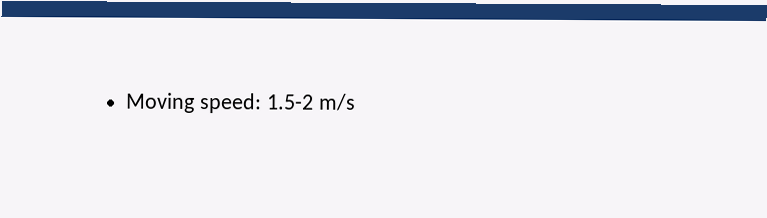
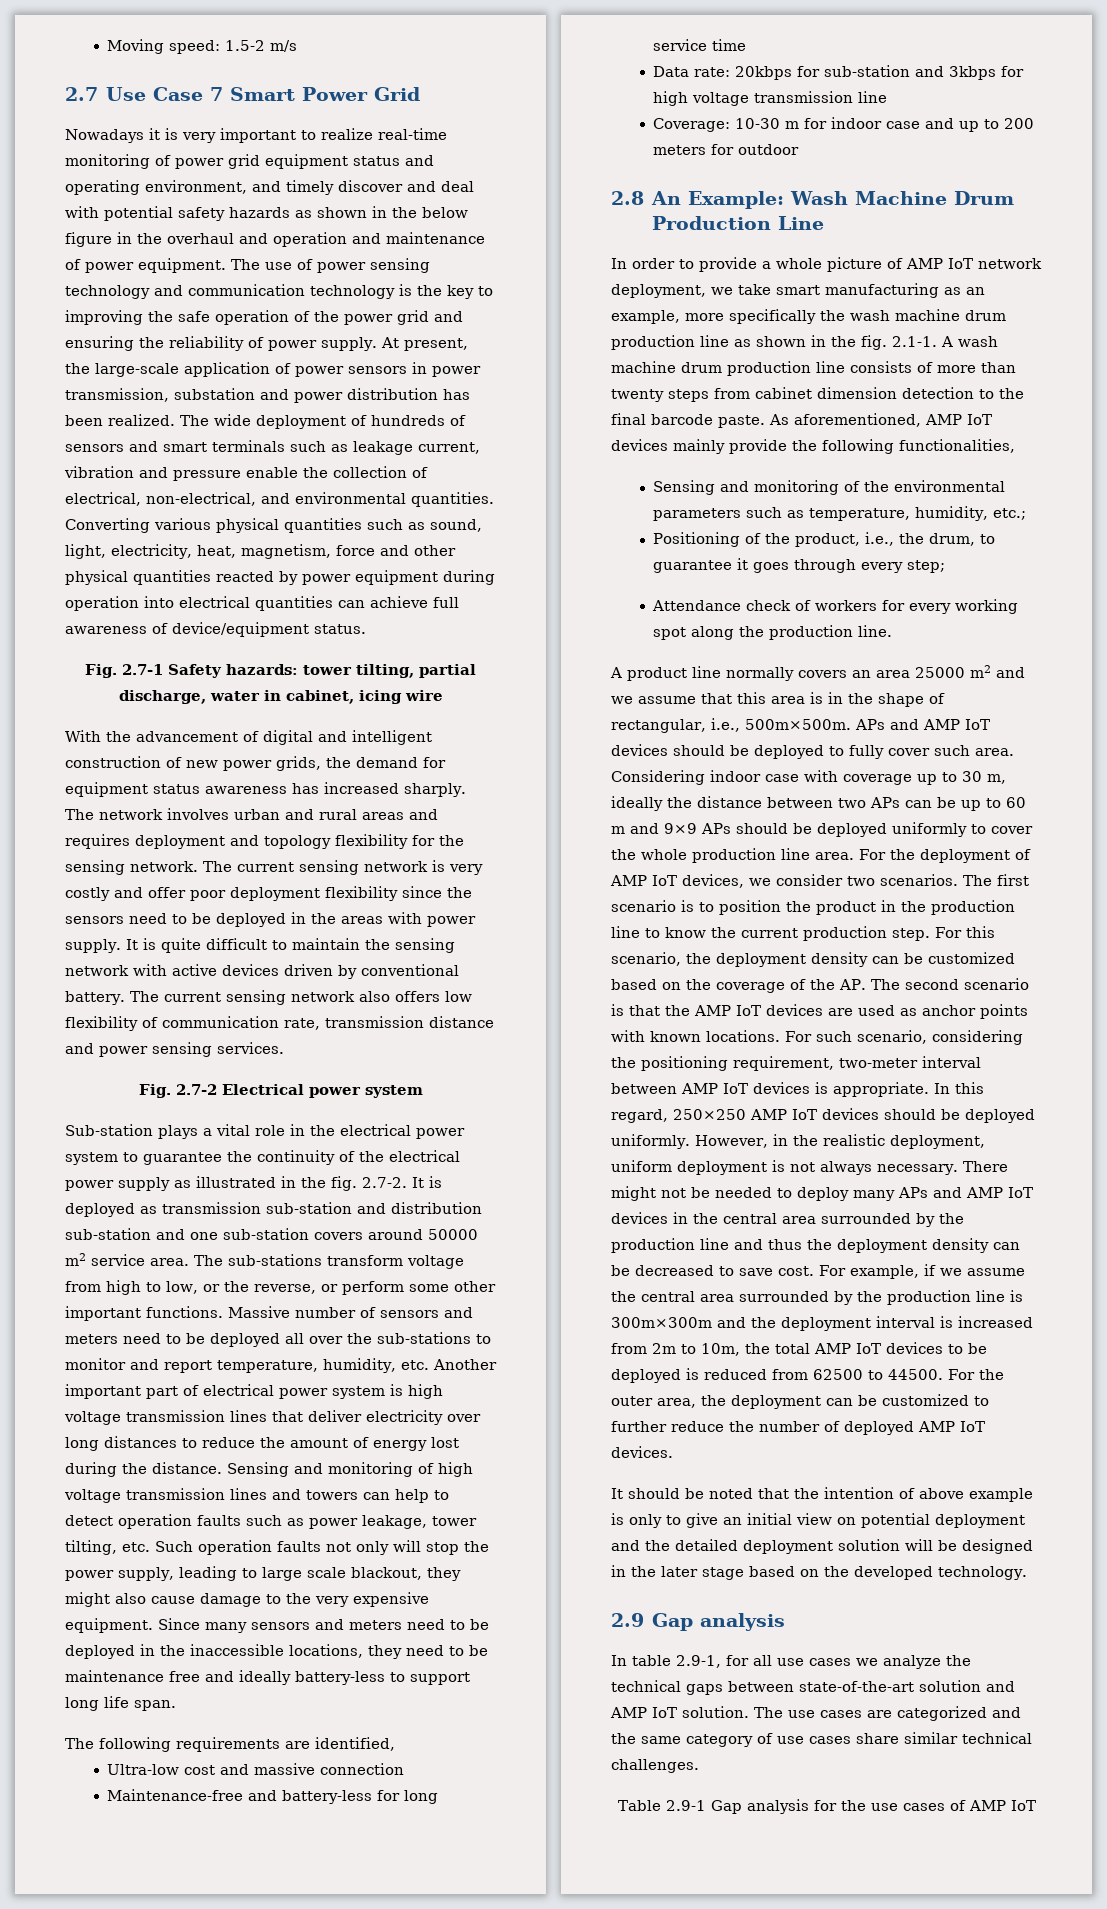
+ 2.7 Use Case 7 Smart Power Grid
+ Nowadays it is very important to realize real-time monitoring of power grid equipment status and operating environment, and timely discover and deal with potential safety hazards as shown in the below figure in the overhaul and operation and maintenance of power equipment. The use of power sensing technology and communication technology is the key to improving the safe operation of the power grid and ensuring the reliability of power supply. At present, the large-scale application of power sensors in power transmission, substation and power distribution has been realized. The wide deployment of hundreds of sensors and smart terminals such as leakage current, vibration and pressure enable the collection of electrical, non-electrical, and environmental quantities. Converting various physical quantities such as sound, light, electricity, heat, magnetism, force and other physical quantities reacted by power equipment during operation into electrical quantities can achieve full awareness of device/equipment status.
+ Fig. 2.7-1 Safety hazards: tower tilting, partial discharge, water in cabinet, icing wire
+ With the advancement of digital and intelligent construction of new power grids, the demand for equipment status awareness has increased sharply. The network involves urban and rural areas and requires deployment and topology flexibility for the sensing network. The current sensing network is very costly and offer poor deployment flexibility since the sensors need to be deployed in the areas with power supply. It is quite difficult to maintain the sensing network with active devices driven by conventional battery. The current sensing network also offers low flexibility of communication rate, transmission distance and power sensing services.
+ Fig. 2.7-2 Electrical power system
+ Sub-station plays a vital role in the electrical power system to guarantee the continuity of the electrical power supply as illustrated in the fig. 2.7-2. It is deployed as transmission sub-station and distribution sub-station and one sub-station covers around 50000 m2 service area. The sub-stations transform voltage from high to low, or the reverse, or perform some other important functions. Massive number of sensors and meters need to be deployed all over the sub-stations to monitor and report temperature, humidity, etc. Another important part of electrical power system is high voltage transmission lines that deliver electricity over long distances to reduce the amount of energy lost during the distance. Sensing and monitoring of high voltage transmission lines and towers can help to detect operation faults such as power leakage, tower tilting, etc. Such operation faults not only will stop the power supply, leading to large scale blackout, they might also cause damage to the very expensive equipment. Since many sensors and meters need to be deployed in the inaccessible locations, they need to be maintenance free and ideally battery-less to support long life span.
+ The following requirements are identified,
+ Ultra-low cost and massive connection
+ Maintenance-free and battery-less for long service time
+ Data rate: 20kbps for sub-station and 3kbps for high voltage transmission line
+ Coverage: 10-30 m for indoor case and up to 200 meters for outdoor
+ 2.8 An Example: Wash Machine Drum Production Line
+ In order to provide a whole picture of AMP IoT network deployment, we take smart manufacturing as an example, more specifically the wash machine drum production line as shown in the fig. 2.1-1. A wash machine drum production line consists of more than twenty steps from cabinet dimension detection to the final barcode paste. As aforementioned, AMP IoT devices mainly provide the following functionalities,
+ Sensing and monitoring of the environmental parameters such as temperature, humidity, etc.;
+ Positioning of the product, i.e., the drum, to guarantee it goes through every step;
+ Attendance check of workers for every working spot along the production line.
+ A product line normally covers an area 25000 m2 and we assume that this area is in the shape of rectangular, i.e., 500m×500m. APs and AMP IoT devices should be deployed to fully cover such area. Considering indoor case with coverage up to 30 m, ideally the distance between two APs can be up to 60 m and 9×9 APs should be deployed uniformly to cover the whole production line area. For the deployment of AMP IoT devices, we consider two scenarios. The first scenario is to position the product in the production line to know the current production step. For this scenario, the deployment density can be customized based on the coverage of the AP. The second scenario is that the AMP IoT devices are used as anchor points with known locations. For such scenario, considering the positioning requirement, two-meter interval between AMP IoT devices is appropriate. In this regard, 250×250 AMP IoT devices should be deployed uniformly. However, in the realistic deployment, uniform deployment is not always necessary. There might not be needed to deploy many APs and AMP IoT devices in the central area surrounded by the production line and thus the deployment density can be decreased to save cost. For example, if we assume the central area surrounded by the production line is 300m×300m and the deployment interval is increased from 2m to 10m, the total AMP IoT devices to be deployed is reduced from 62500 to 44500. For the outer area, the deployment can be customized to further reduce the number of deployed AMP IoT devices.
+ It should be noted that the intention of above example is only to give an initial view on potential deployment and the detailed deployment solution will be designed in the later stage based on the developed technology.
+ 2.9 Gap analysis
+ In table 2.9-1, for all use cases we analyze the technical gaps between state-of-the-art solution and AMP IoT solution. The use cases are categorized and the same category of use cases share similar technical challenges.
+ Table 2.9-1 Gap analysis for the use cases of AMP IoT

